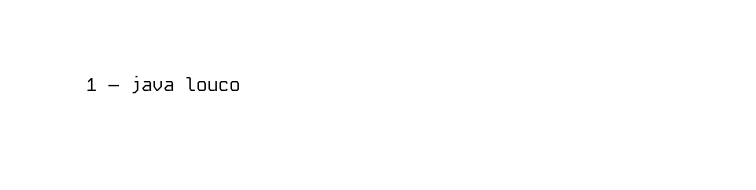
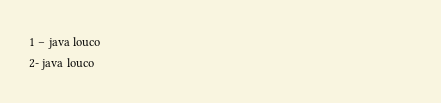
+ 2- java louco

